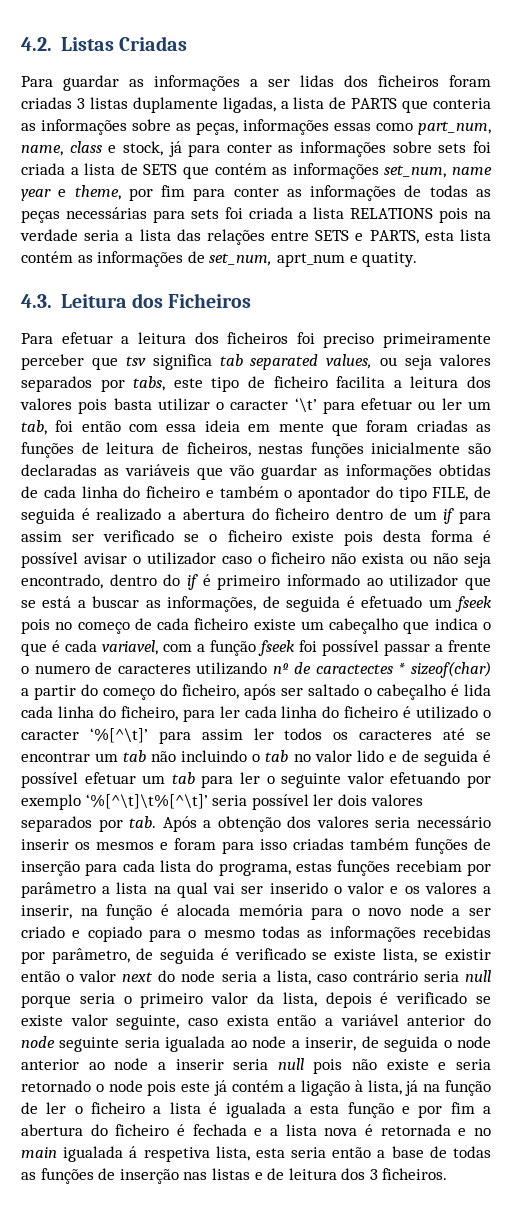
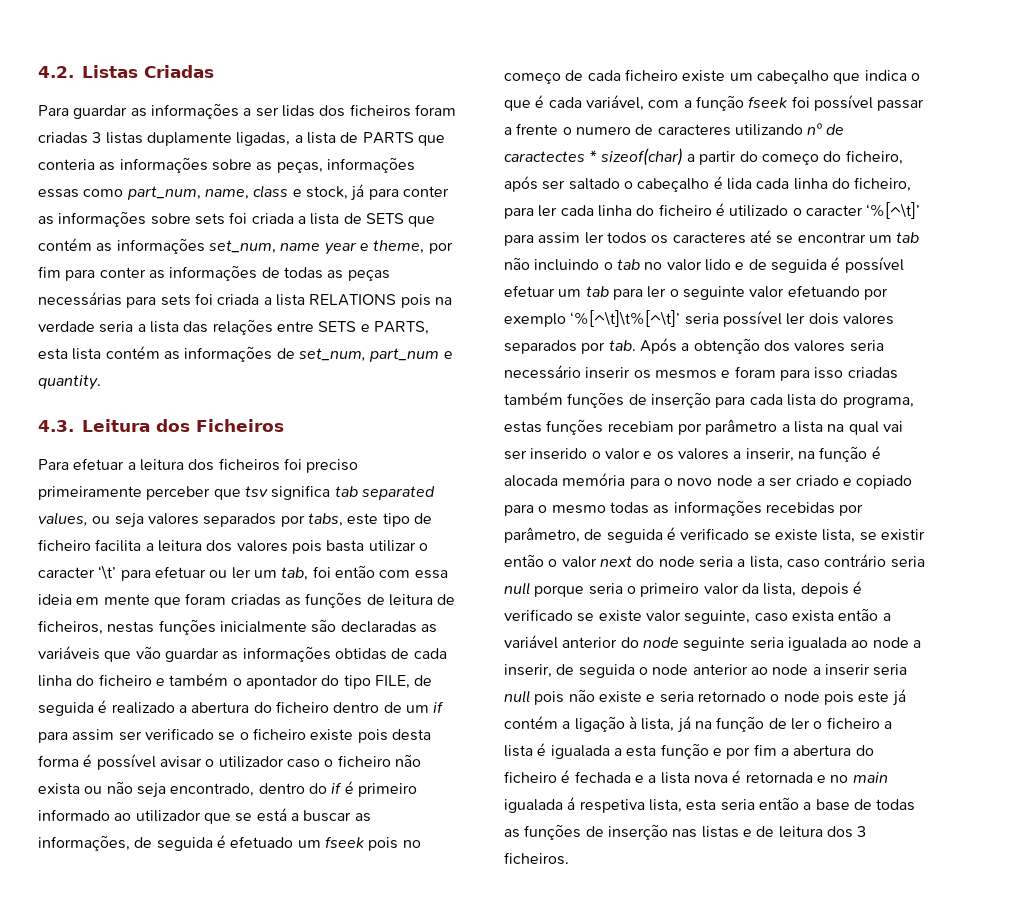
- Para guardar as informações a ser lidas dos ficheiros foram criadas 3 listas duplamente ligadas, a lista de PARTS que conteria as informações sobre as peças, informações essas como part_num, name, class e stock, já para conter as informações sobre sets foi criada a lista de SETS que contém as informações set_num, name year e theme, por fim para conter as informações de todas as peças necessárias para sets foi criada a lista RELATIONS pois na verdade seria a lista das relações entre SETS e PARTS, esta lista contém as informações de set_num, aprt_num e quatity.
+ Para guardar as informações a ser lidas dos ficheiros foram criadas 3 listas duplamente ligadas, a lista de PARTS que conteria as informações sobre as peças, informações essas como part_num, name, class e stock, já para conter as informações sobre sets foi criada a lista de SETS que contém as informações set_num, name year e theme, por fim para conter as informações de todas as peças necessárias para sets foi criada a lista RELATIONS pois na verdade seria a lista das relações entre SETS e PARTS, esta lista contém as informações de set_num, part_num e quantity.
- Para efetuar a leitura dos ficheiros foi preciso primeiramente perceber que tsv significa tab separated values, ou seja valores separados por tabs, este tipo de ficheiro facilita a leitura dos valores pois basta utilizar o caracter ‘\t’ para efetuar ou ler um tab, foi então com essa ideia em mente que foram criadas as funções de leitura de ficheiros, nestas funções inicialmente são declaradas as variáveis que vão guardar as informações obtidas de cada linha do ficheiro e também o apontador do tipo FILE, de seguida é realizado a abertura do ficheiro dentro de um if para assim ser verificado se o ficheiro existe pois desta forma é possível avisar o utilizador caso o ficheiro não exista ou não seja encontrado, dentro do if é primeiro informado ao utilizador que se está a buscar as informações, de seguida é efetuado um fseek pois no começo de cada ficheiro existe um cabeçalho que indica o que é cada variavel, com a função fseek foi possível passar a frente o numero de caracteres utilizando nº de caractectes * sizeof(char) a partir do começo do ficheiro, após ser saltado o cabeçalho é lida cada linha do ficheiro, para ler cada linha do ficheiro é utilizado o caracter ‘%[^\t]’ para assim ler todos os caracteres até se encontrar um tab não incluindo o tab no valor lido e de seguida é possível efetuar um tab para ler o seguinte valor efetuando por exemplo ‘%[^\t]\t%[^\t]’ seria possível ler dois valores separados por tab. Após a obtenção dos valores seria necessário inserir os mesmos e foram para isso criadas também funções de inserção para cada lista do programa, estas funções recebiam por parâmetro a lista na qual vai ser inserido o valor e os valores a inserir, na função é alocada memória para o novo node a ser criado e copiado para o mesmo todas as informações recebidas por parâmetro, de seguida é verificado se existe lista, se existir então o valor next do node seria a lista, caso contrário seria null porque seria o primeiro valor da lista, depois é verificado se existe valor seguinte, caso exista então a variável anterior do node seguinte seria igualada ao node a inserir, de seguida o node anterior ao node a inserir seria null pois não existe e seria retornado o node pois este já contém a ligação à lista, já na função de ler o ficheiro a lista é igualada a esta função e por fim a abertura do ficheiro é fechada e a lista nova é retornada e no main igualada á respetiva lista, esta seria então a base de todas as funções de inserção nas listas e de leitura dos 3 ficheiros.
+ Para efetuar a leitura dos ficheiros foi preciso primeiramente perceber que tsv significa tab separated values, ou seja valores separados por tabs, este tipo de ficheiro facilita a leitura dos valores pois basta utilizar o caracter ‘\t’ para efetuar ou ler um tab, foi então com essa ideia em mente que foram criadas as funções de leitura de ficheiros, nestas funções inicialmente são declaradas as variáveis que vão guardar as informações obtidas de cada linha do ficheiro e também o apontador do tipo FILE, de seguida é realizado a abertura do ficheiro dentro de um if para assim ser verificado se o ficheiro existe pois desta forma é possível avisar o utilizador caso o ficheiro não exista ou não seja encontrado, dentro do if é primeiro informado ao utilizador que se está a buscar as informações, de seguida é efetuado um fseek pois no começo de cada ficheiro existe um cabeçalho que indica o que é cada variável, com a função fseek foi possível passar a frente o numero de caracteres utilizando nº de caractectes * sizeof(char) a partir do começo do ficheiro, após ser saltado o cabeçalho é lida cada linha do ficheiro, para ler cada linha do ficheiro é utilizado o caracter ‘%[^\t]’ para assim ler todos os caracteres até se encontrar um tab não incluindo o tab no valor lido e de seguida é possível efetuar um tab para ler o seguinte valor efetuando por exemplo ‘%[^\t]\t%[^\t]’ seria possível ler dois valores separados por tab. Após a obtenção dos valores seria necessário inserir os mesmos e foram para isso criadas também funções de inserção para cada lista do programa, estas funções recebiam por parâmetro a lista na qual vai ser inserido o valor e os valores a inserir, na função é alocada memória para o novo node a ser criado e copiado para o mesmo todas as informações recebidas por parâmetro, de seguida é verificado se existe lista, se existir então o valor next do node seria a lista, caso contrário seria null porque seria o primeiro valor da lista, depois é verificado se existe valor seguinte, caso exista então a variável anterior do node seguinte seria igualada ao node a inserir, de seguida o node anterior ao node a inserir seria null pois não existe e seria retornado o node pois este já contém a ligação à lista, já na função de ler o ficheiro a lista é igualada a esta função e por fim a abertura do ficheiro é fechada e a lista nova é retornada e no main igualada á respetiva lista, esta seria então a base de todas as funções de inserção nas listas e de leitura dos 3 ficheiros.

